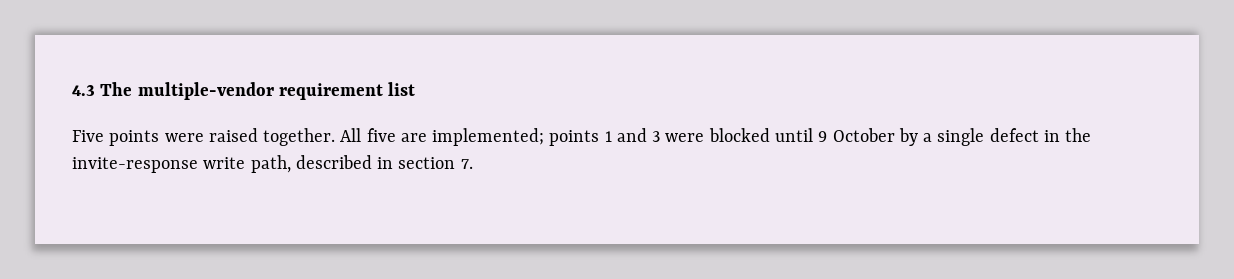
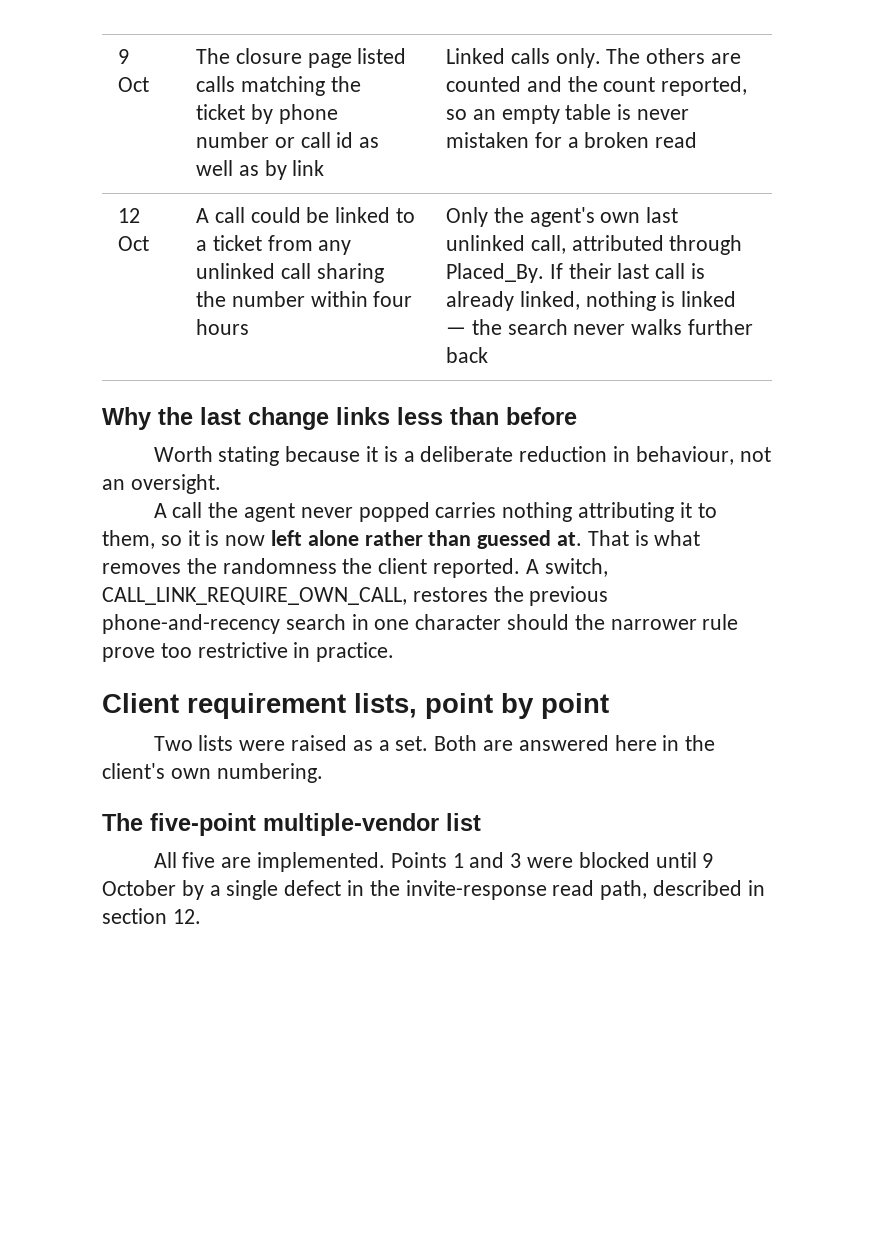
- 4.3 The multiple-vendor requirement list
- Five points were raised together. All five are implemented; points 1 and 3 were blocked until 9 October by a single defect in the invite-response write path, described in section 7.
+ 9 Oct | The closure page listed calls matching the ticket by phone number or call id as well as by link | Linked calls only. The others are counted and the count reported, so an empty table is never mistaken for a broken read
+ 12 Oct | A call could be linked to a ticket from any unlinked call sharing the number within four hours | Only the agent's own last unlinked call, attributed through Placed_By. If their last call is already linked, nothing is linked — the search never walks further back
+ Why the last change links less than before
+ Worth stating because it is a deliberate reduction in behaviour, not an oversight.
+ A call the agent never popped carries nothing attributing it to them, so it is now left alone rather than guessed at. That is what removes the randomness the client reported. A switch, CALL_LINK_REQUIRE_OWN_CALL, restores the previous phone-and-recency search in one character should the narrower rule prove too restrictive in practice.
+ Client requirement lists, point by point
+ Two lists were raised as a set. Both are answered here in the client's own numbering.
+ The five-point multiple-vendor list
+ All five are implemented. Points 1 and 3 were blocked until 9 October by a single defect in the invite-response read path, described in section 12.

